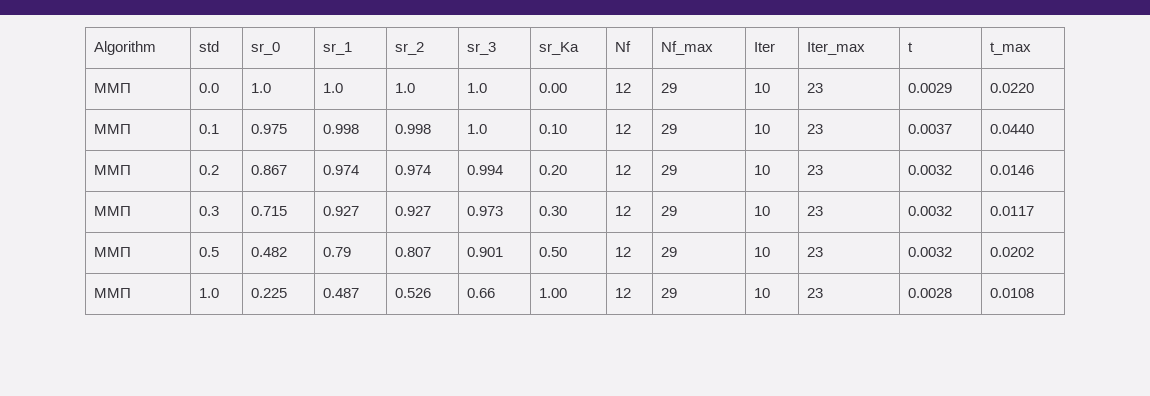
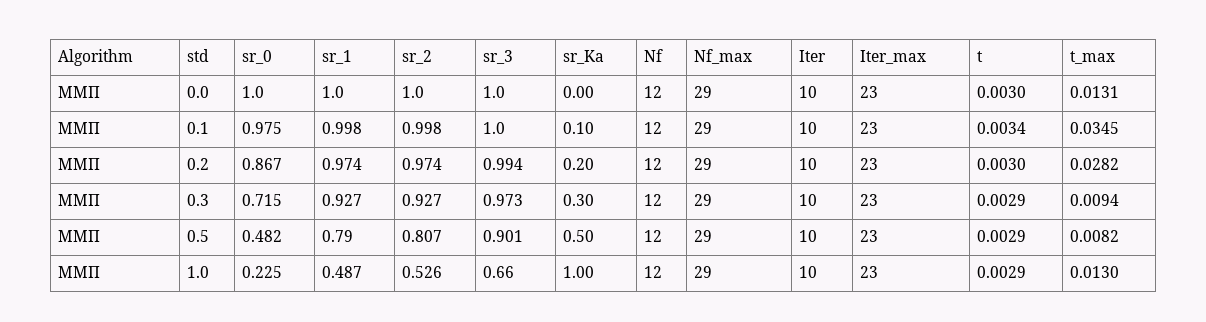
- ММП | 0.0 | 1.0 | 1.0 | 1.0 | 1.0 | 0.00 | 12 | 29 | 10 | 23 | 0.0029 | 0.0220
+ ММП | 0.0 | 1.0 | 1.0 | 1.0 | 1.0 | 0.00 | 12 | 29 | 10 | 23 | 0.0030 | 0.0131
- ММП | 0.1 | 0.975 | 0.998 | 0.998 | 1.0 | 0.10 | 12 | 29 | 10 | 23 | 0.0037 | 0.0440
+ ММП | 0.1 | 0.975 | 0.998 | 0.998 | 1.0 | 0.10 | 12 | 29 | 10 | 23 | 0.0034 | 0.0345
- ММП | 0.2 | 0.867 | 0.974 | 0.974 | 0.994 | 0.20 | 12 | 29 | 10 | 23 | 0.0032 | 0.0146
+ ММП | 0.2 | 0.867 | 0.974 | 0.974 | 0.994 | 0.20 | 12 | 29 | 10 | 23 | 0.0030 | 0.0282
- ММП | 0.3 | 0.715 | 0.927 | 0.927 | 0.973 | 0.30 | 12 | 29 | 10 | 23 | 0.0032 | 0.0117
+ ММП | 0.3 | 0.715 | 0.927 | 0.927 | 0.973 | 0.30 | 12 | 29 | 10 | 23 | 0.0029 | 0.0094
- ММП | 0.5 | 0.482 | 0.79 | 0.807 | 0.901 | 0.50 | 12 | 29 | 10 | 23 | 0.0032 | 0.0202
+ ММП | 0.5 | 0.482 | 0.79 | 0.807 | 0.901 | 0.50 | 12 | 29 | 10 | 23 | 0.0029 | 0.0082
- ММП | 1.0 | 0.225 | 0.487 | 0.526 | 0.66 | 1.00 | 12 | 29 | 10 | 23 | 0.0028 | 0.0108
+ ММП | 1.0 | 0.225 | 0.487 | 0.526 | 0.66 | 1.00 | 12 | 29 | 10 | 23 | 0.0029 | 0.0130

